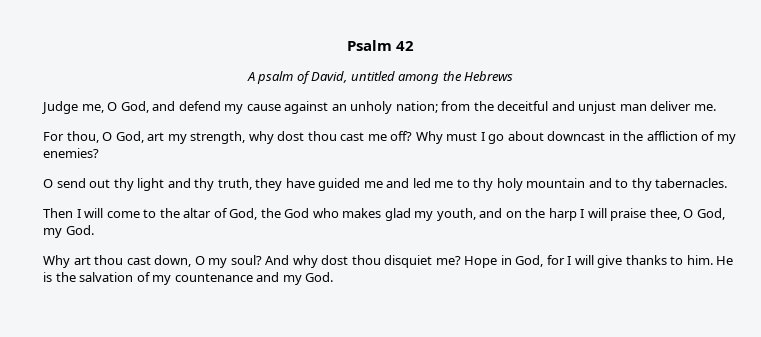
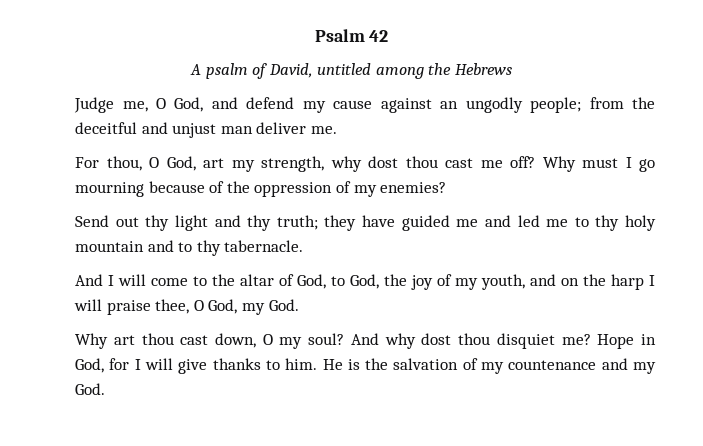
- Judge me, O God, and defend my cause against an unholy nation; from the deceitful and unjust man deliver me.
+ Judge me, O God, and defend my cause against an ungodly people; from the deceitful and unjust man deliver me.
- Why must I go about downcast in the affliction of my enemies?
+ Why must I go mourning because of the oppression of my enemies?
- O send out thy light and thy truth, they have guided me and led me to thy holy mountain and to thy tabernacles.
- Then I will come to the altar of God, the God who makes glad my youth, and on the harp I will praise thee, O God, my God.
+ Send out thy light and thy truth; they have guided me and led me to thy holy mountain and to thy tabernacle.
+ And I will come to the altar of God, to God, the joy of my youth, and on the harp I will praise thee, O God, my God.

